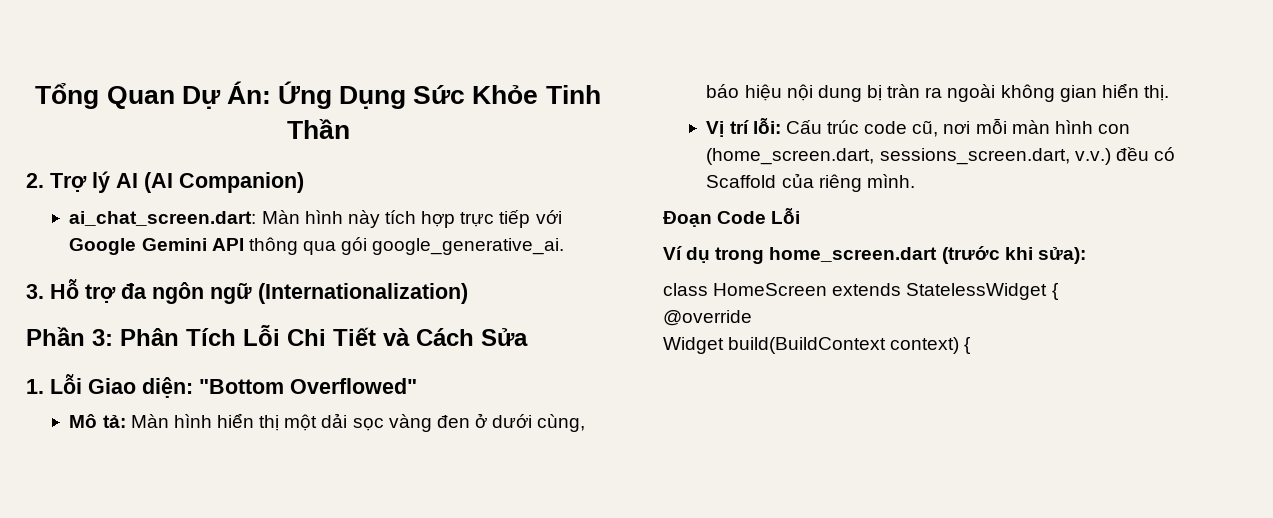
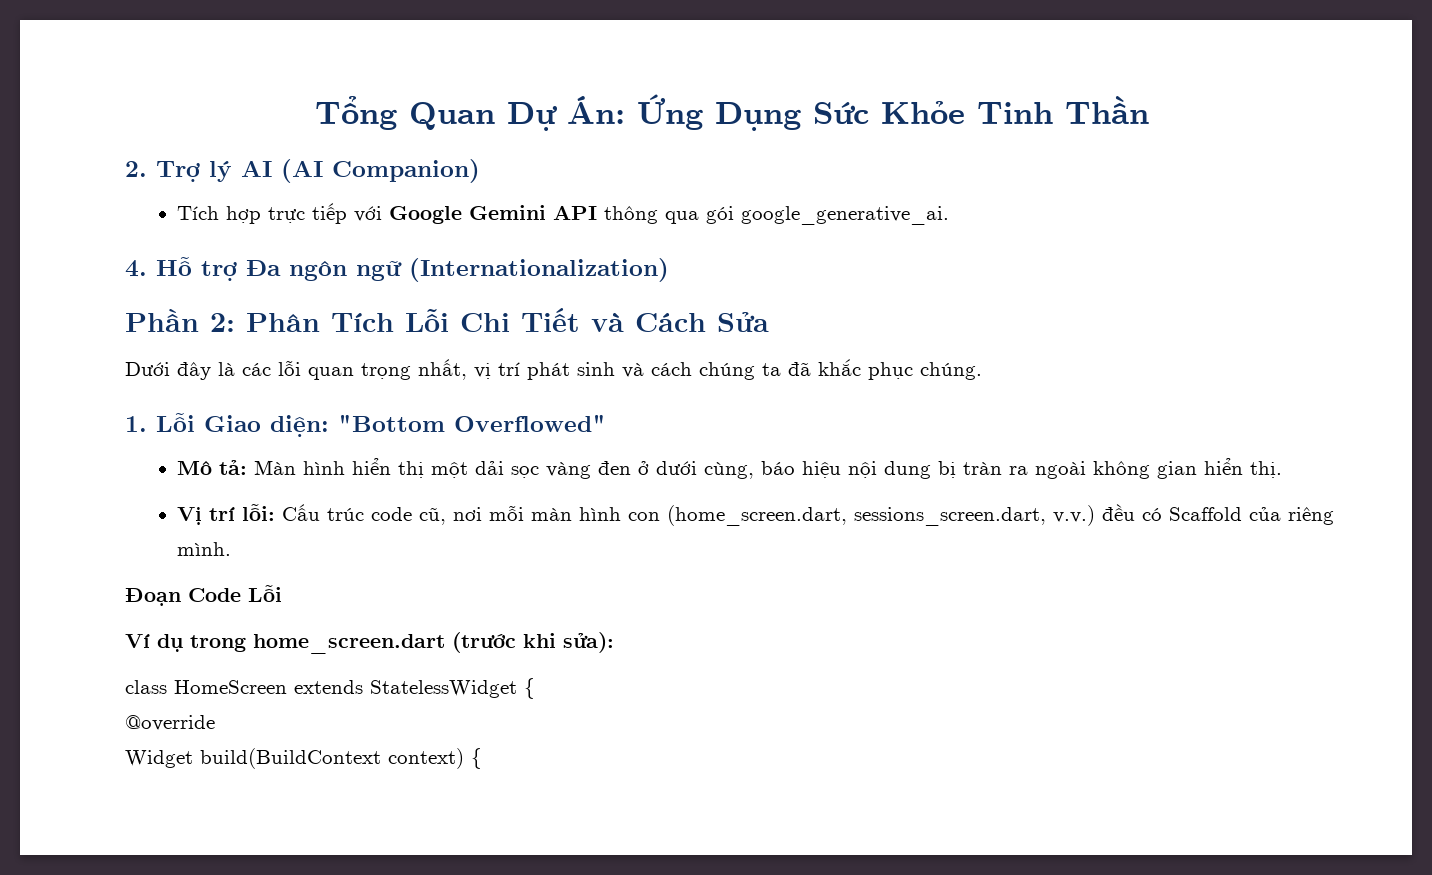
- ai_chat_screen.dart: Màn hình này tích hợp trực tiếp với Google Gemini API thông qua gói google_generative_ai.
+ Tích hợp trực tiếp với Google Gemini API thông qua gói google_generative_ai.
- 3. Hỗ trợ đa ngôn ngữ (Internationalization)
+ 4. Hỗ trợ Đa ngôn ngữ (Internationalization)
- Phần 3: Phân Tích Lỗi Chi Tiết và Cách Sửa
+ Phần 2: Phân Tích Lỗi Chi Tiết và Cách Sửa
+ Dưới đây là các lỗi quan trọng nhất, vị trí phát sinh và cách chúng ta đã khắc phục chúng.

